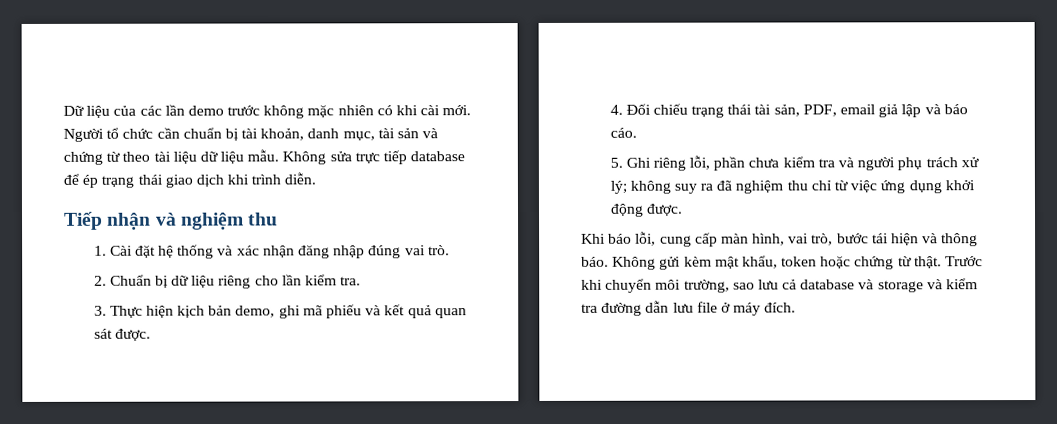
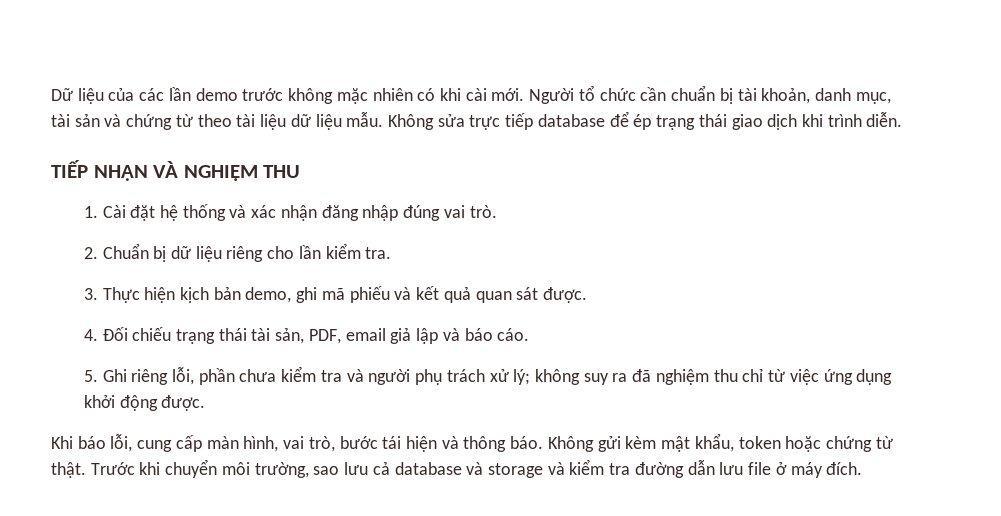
- Tiếp nhận và nghiệm thu
+ TIẾP NHẬN VÀ NGHIỆM THU

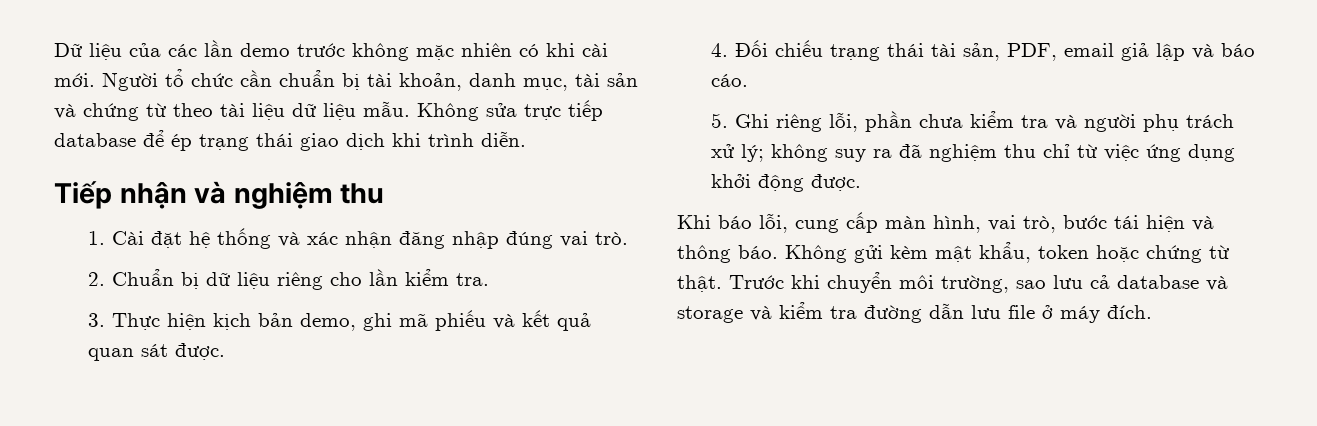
- TIẾP NHẬN VÀ NGHIỆM THU
+ Tiếp nhận và nghiệm thu

